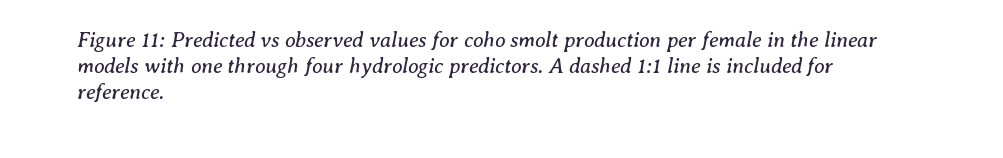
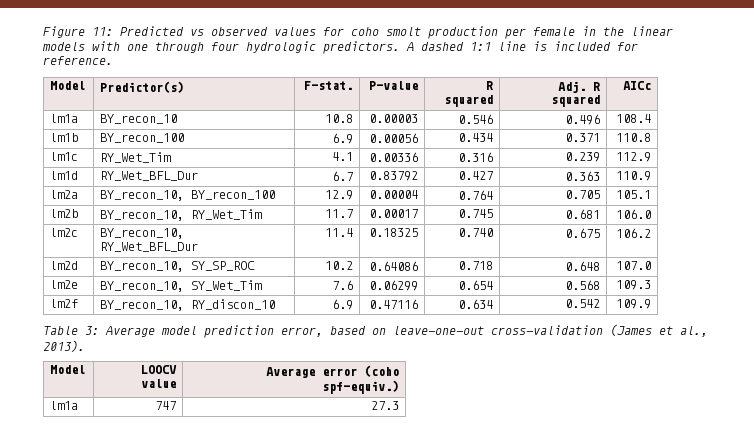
+ Model | Predictor(s) | F-stat. | P-value | R squared | Adj. R squared | AICc
+ lm1a | BY_recon_10 | 10.8 | 0.00003 | 0.546 | 0.496 | 108.4
+ lm1b | BY_recon_100 | 6.9 | 0.00056 | 0.434 | 0.371 | 110.8
+ lm1c | RY_Wet_Tim | 4.1 | 0.00336 | 0.316 | 0.239 | 112.9
+ lm1d | RY_Wet_BFL_Dur | 6.7 | 0.83792 | 0.427 | 0.363 | 110.9
+ lm2a | BY_recon_10, BY_recon_100 | 12.9 | 0.00004 | 0.764 | 0.705 | 105.1
+ lm2b | BY_recon_10, RY_Wet_Tim | 11.7 | 0.00017 | 0.745 | 0.681 | 106.0
+ lm2c | BY_recon_10, RY_Wet_BFL_Dur | 11.4 | 0.18325 | 0.740 | 0.675 | 106.2
+ lm2d | BY_recon_10, SY_SP_ROC | 10.2 | 0.64086 | 0.718 | 0.648 | 107.0
+ lm2e | BY_recon_10, SY_Wet_Tim | 7.6 | 0.06299 | 0.654 | 0.568 | 109.3
+ lm2f | BY_recon_10, RY_discon_10 | 6.9 | 0.47116 | 0.634 | 0.542 | 109.9
+ Table 3: Average model prediction error, based on leave-one-out cross-validation (James et al., 2013).
+ Model | LOOCV value | Average error (coho spf-equiv.)
+ lm1a | 747 | 27.3

